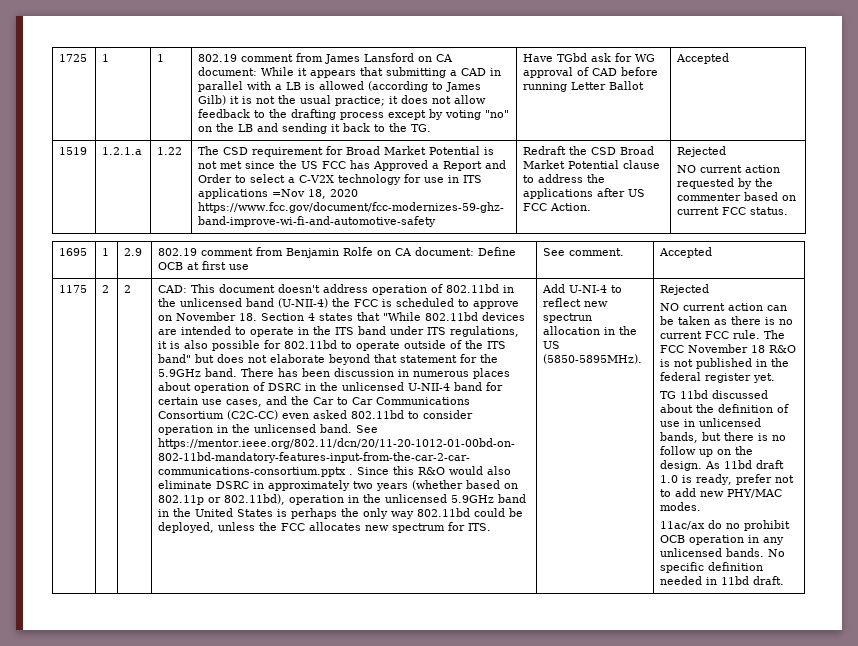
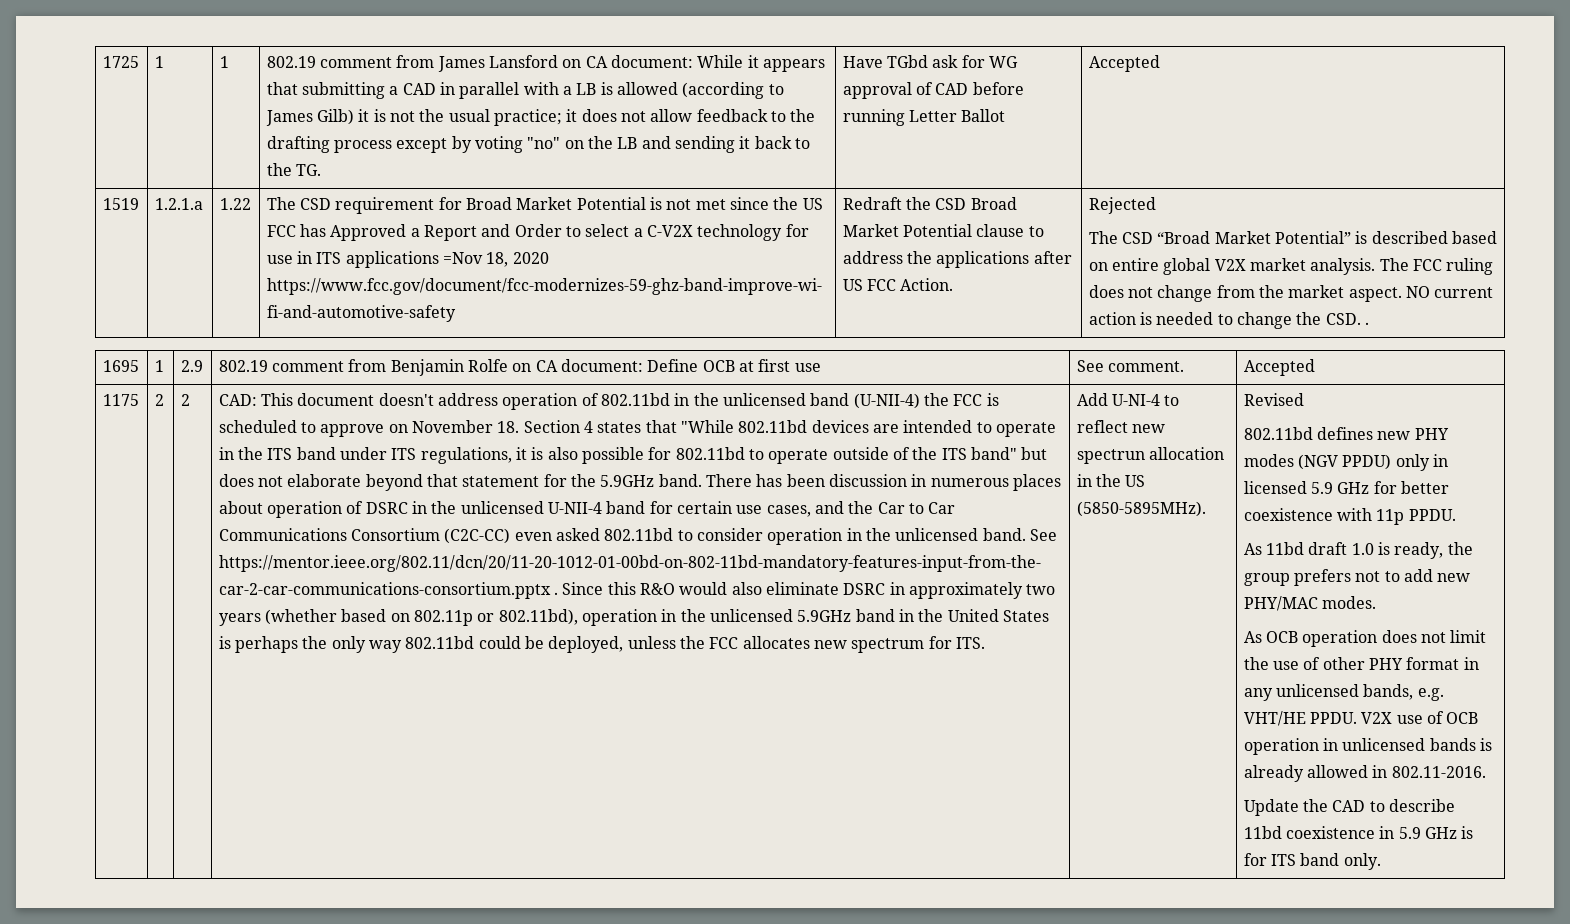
- NO current action requested by the commenter based on current FCC status.
+ The CSD “Broad Market Potential” is described based on entire global V2X market analysis. The FCC ruling does not change from the market aspect. NO current action is needed to change the CSD. .
- Add U-NI-4 to reflect new spectrun allocation in the US (5850-5895MHz). | Rejected
- NO current action can be taken as there is no current FCC rule. The FCC November 18 R&O is not published in the federal register yet.
- TG 11bd discussed about the definition of use in unlicensed bands, but there is no follow up on the design. As 11bd draft 1.0 is ready, prefer not to add new PHY/MAC modes.
+ Add U-NI-4 to reflect new spectrun allocation in the US (5850-5895MHz). | Revised
+ 802.11bd defines new PHY modes (NGV PPDU) only in licensed 5.9 GHz for better coexistence with 11p PPDU.
+ As 11bd draft 1.0 is ready, the group prefers not to add new PHY/MAC modes.
- 11ac/ax do no prohibit OCB operation in any unlicensed bands. No specific definition needed in 11bd draft.
+ As OCB operation does not limit the use of other PHY format in any unlicensed bands, e.g. VHT/HE PPDU. V2X use of OCB operation in unlicensed bands is already allowed in 802.11-2016.
+ Update the CAD to describe 11bd coexistence in 5.9 GHz is for ITS band only.

